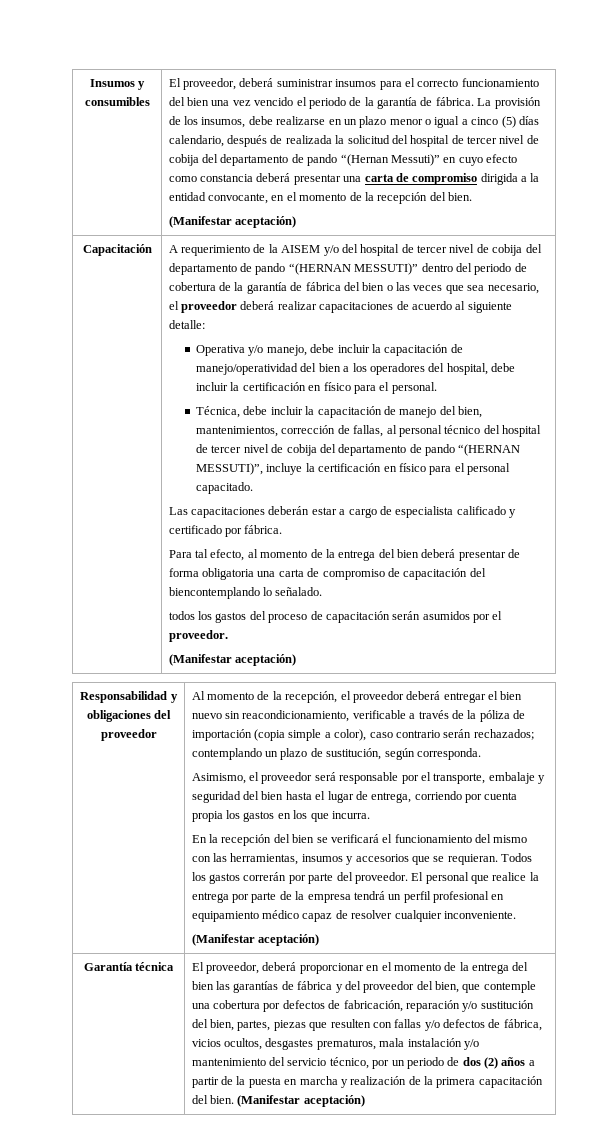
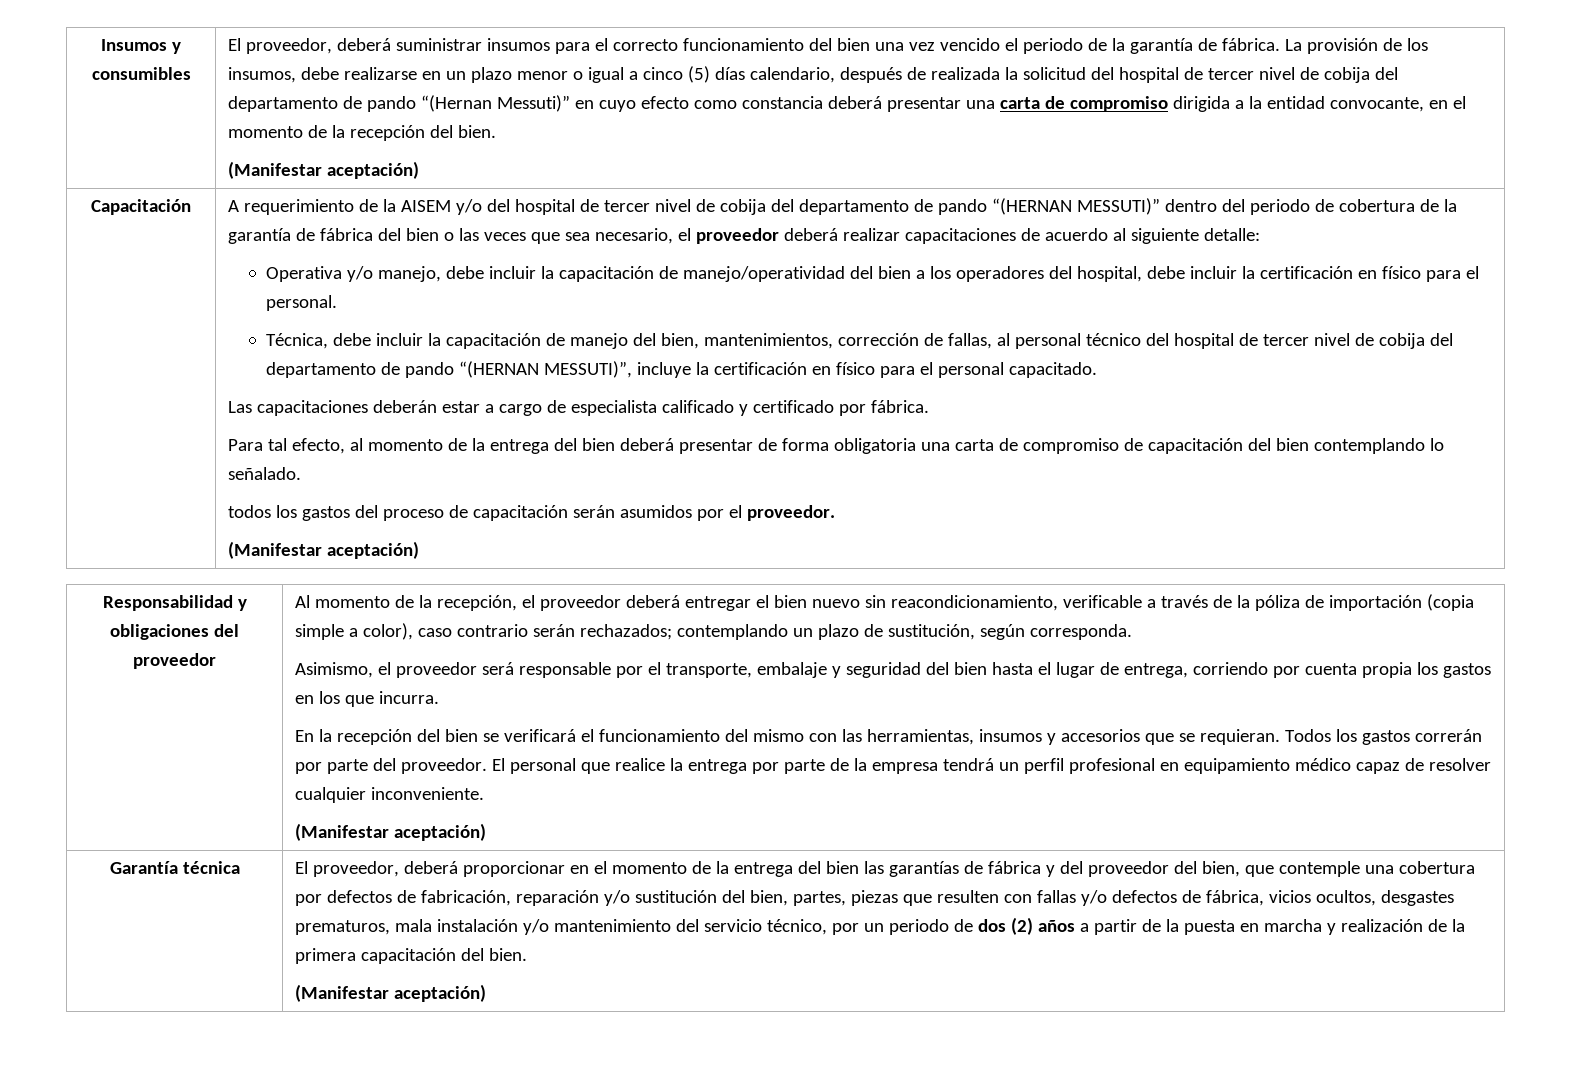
- Para tal efecto, al momento de la entrega del bien deberá presentar de forma obligatoria una carta de compromiso de capacitación del biencontemplando lo señalado.
+ Para tal efecto, al momento de la entrega del bien deberá presentar de forma obligatoria una carta de compromiso de capacitación del bien contemplando lo señalado.
- El proveedor, deberá proporcionar en el momento de la entrega del bien las garantías de fábrica y del proveedor del bien, que contemple una cobertura por defectos de fabricación, reparación y/o sustitución del bien, partes, piezas que resulten con fallas y/o defectos de fábrica, vicios ocultos, desgastes prematuros, mala instalación y/o mantenimiento del servicio técnico, por un periodo de dos (2) años a partir de la puesta en marcha y realización de la primera capacitación del bien. (Manifestar aceptación)
+ El proveedor, deberá proporcionar en el momento de la entrega del bien las garantías de fábrica y del proveedor del bien, que contemple una cobertura por defectos de fabricación, reparación y/o sustitución del bien, partes, piezas que resulten con fallas y/o defectos de fábrica, vicios ocultos, desgastes prematuros, mala instalación y/o mantenimiento del servicio técnico, por un periodo de dos (2) años a partir de la puesta en marcha y realización de la primera capacitación del bien.
+ (Manifestar aceptación)

